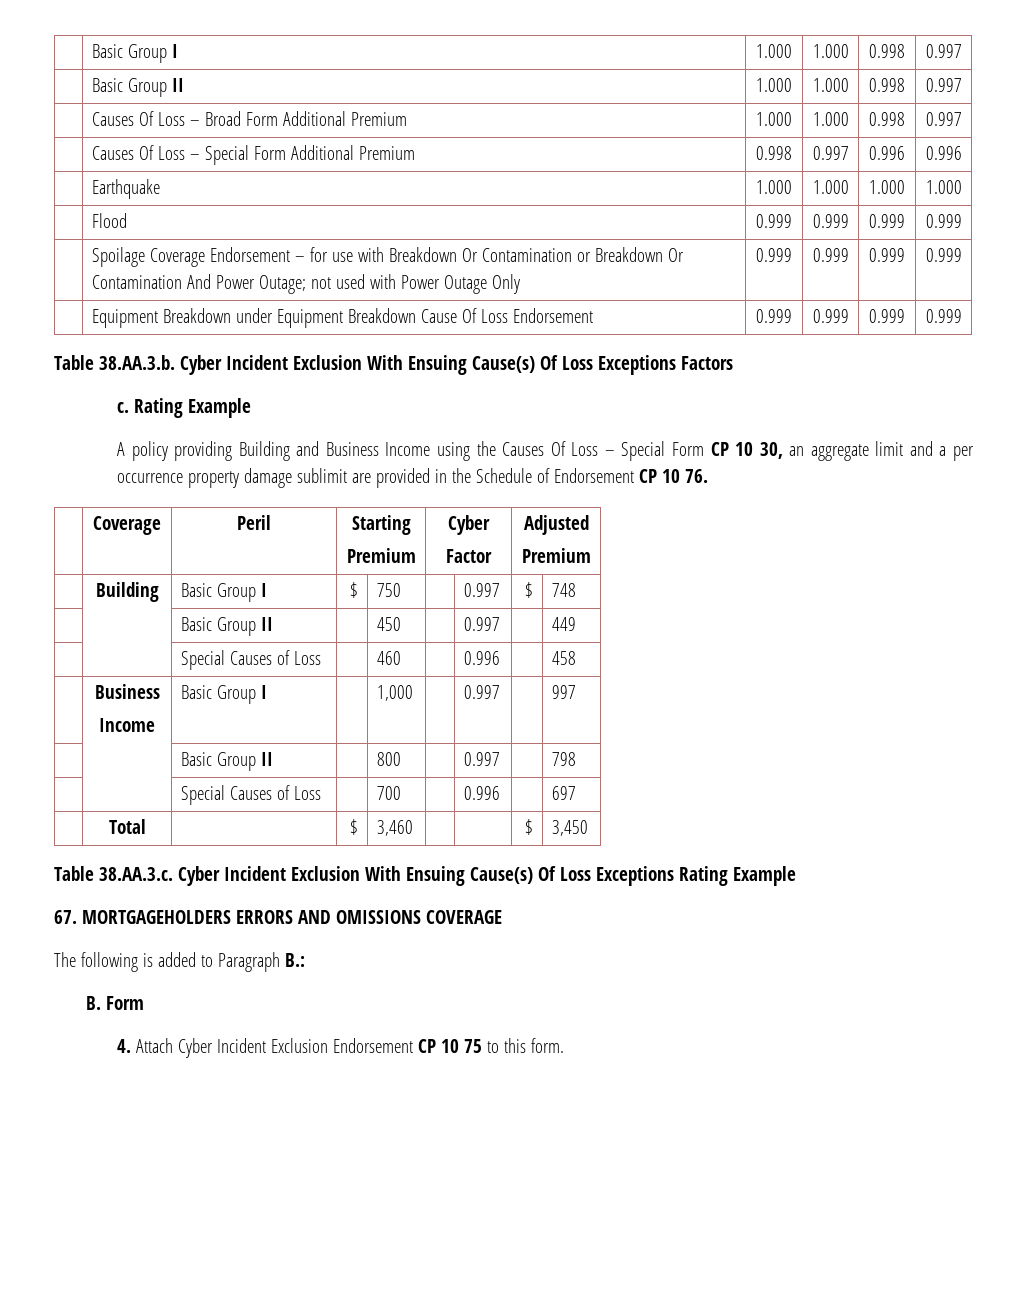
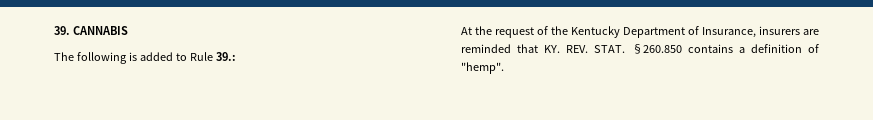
- | Basic Group I | 1.000 | 1.000 | 0.998 | 0.997
- | Basic Group II | 1.000 | 1.000 | 0.998 | 0.997
- | Causes Of Loss – Broad Form Additional Premium | 1.000 | 1.000 | 0.998 | 0.997
- | Causes Of Loss – Special Form Additional Premium | 0.998 | 0.997 | 0.996 | 0.996
- | Earthquake | 1.000 | 1.000 | 1.000 | 1.000
- | Flood | 0.999 | 0.999 | 0.999 | 0.999
- | Spoilage Coverage Endorsement – for use with Breakdown Or Contamination or Breakdown Or Contamination And Power Outage; not used with Power Outage Only | 0.999 | 0.999 | 0.999 | 0.999
- | Equipment Breakdown under Equipment Breakdown Cause Of Loss Endorsement | 0.999 | 0.999 | 0.999 | 0.999
- Table 38.AA.3.b. Cyber Incident Exclusion With Ensuing Cause(s) Of Loss Exceptions Factors
- c. Rating Example
- A policy providing Building and Business Income using the Causes Of Loss – Special Form CP 10 30, an aggregate limit and a per occurrence property damage sublimit are provided in the Schedule of Endorsement CP 10 76.
- | Coverage | Peril | Starting
- Premium | Cyber
- Factor | Adjusted
- Premium
- | Building | Basic Group I | $ | 750 | | 0.997 | $ | 748
- | | Basic Group II | | 450 | | 0.997 | | 449
- | | Special Causes of Loss | | 460 | | 0.996 | | 458
- | Business
- Income | Basic Group I | | 1,000 | | 0.997 | | 997
- | | Basic Group II | | 800 | | 0.997 | | 798
- | | Special Causes of Loss | | 700 | | 0.996 | | 697
- | Total | | $ | 3,460 | | | $ | 3,450
- Table 38.AA.3.c. Cyber Incident Exclusion With Ensuing Cause(s) Of Loss Exceptions Rating Example
- 67. MORTGAGEHOLDERS ERRORS AND OMISSIONS COVERAGE
+ 39. CANNABIS
- The following is added to Paragraph B.:
- B. Form
- 4. Attach Cyber Incident Exclusion Endorsement CP 10 75 to this form.
+ The following is added to Rule 39.:
+ At the request of the Kentucky Department of Insurance, insurers are reminded that KY. REV. STAT. §260.850 contains a definition of "hemp".

